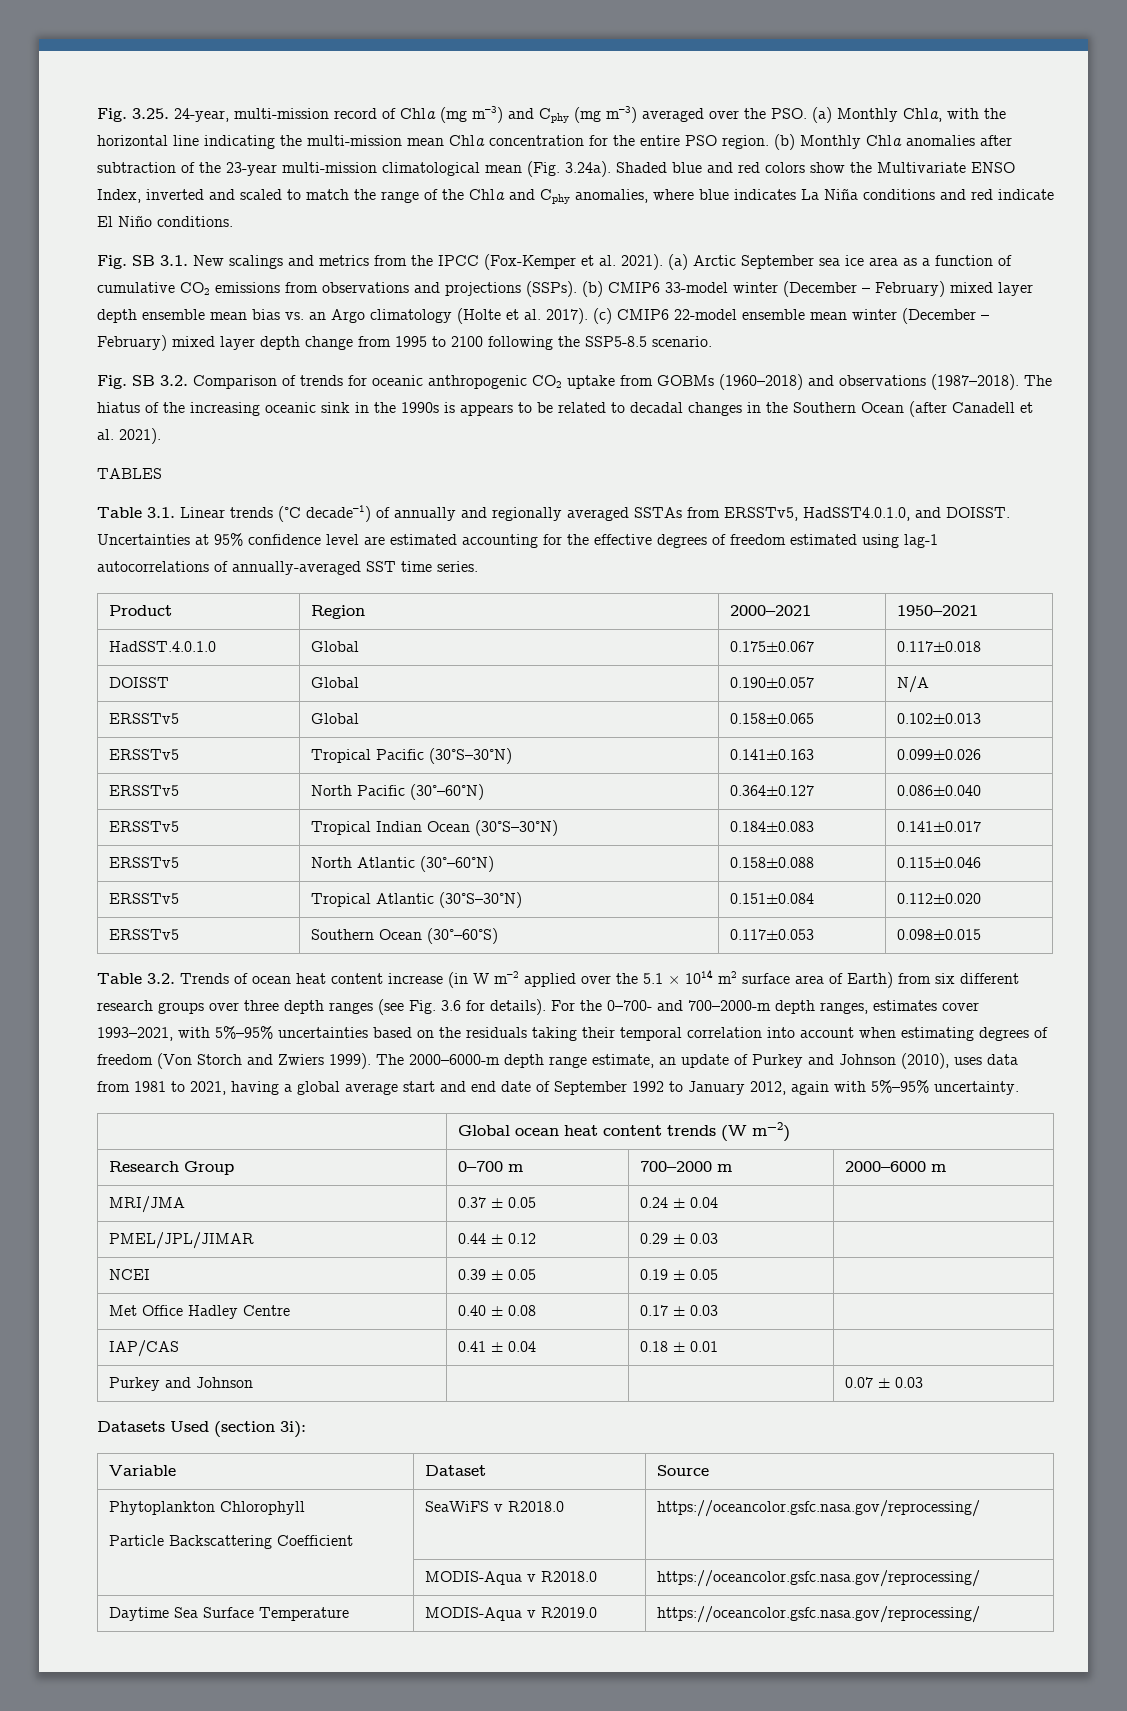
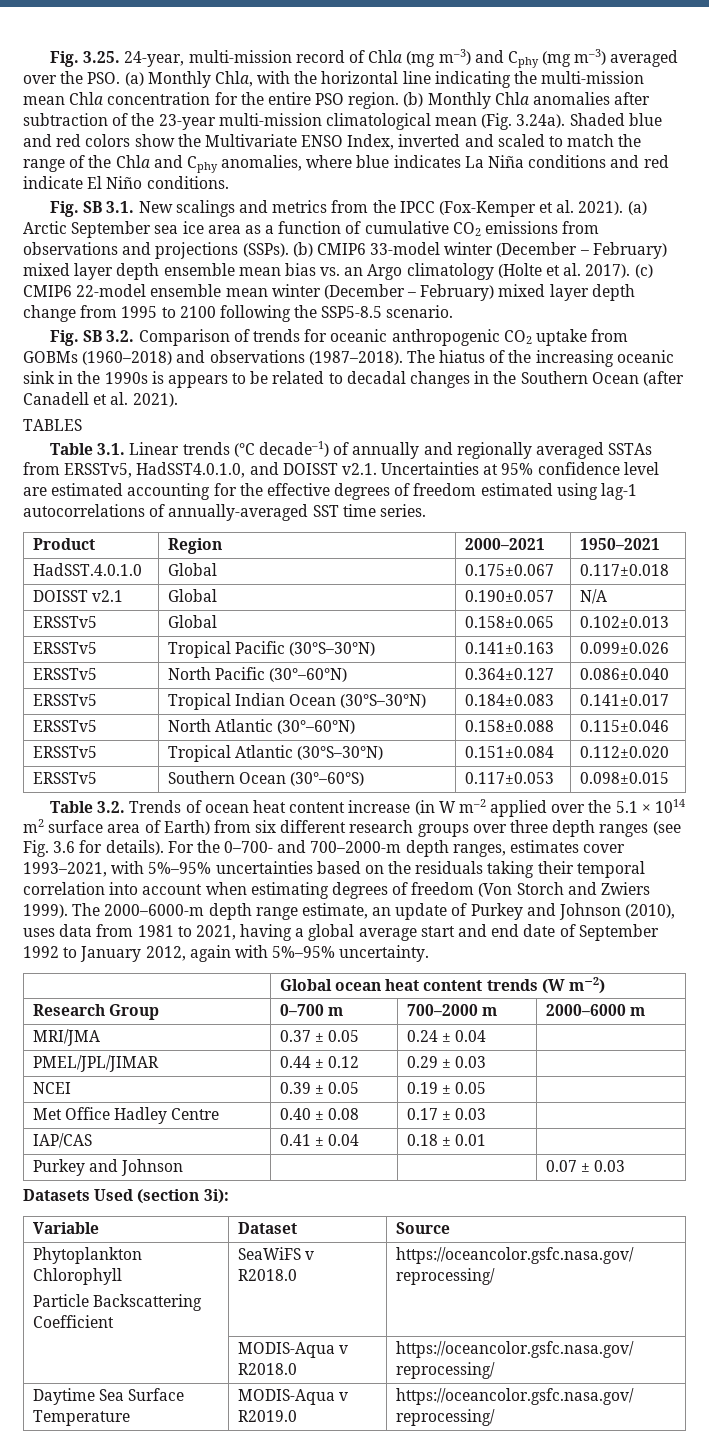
- Table 3.1. Linear trends (°C decade–1) of annually and regionally averaged SSTAs from ERSSTv5, HadSST4.0.1.0, and DOISST. Uncertainties at 95% confidence level are estimated accounting for the effective degrees of freedom estimated using lag-1 autocorrelations of annually-averaged SST time series.
+ Table 3.1. Linear trends (°C decade–1) of annually and regionally averaged SSTAs from ERSSTv5, HadSST4.0.1.0, and DOISST v2.1. Uncertainties at 95% confidence level are estimated accounting for the effective degrees of freedom estimated using lag-1 autocorrelations of annually-averaged SST time series.
- DOISST | Global | 0.190±0.057 | N/A
+ DOISST v2.1 | Global | 0.190±0.057 | N/A

